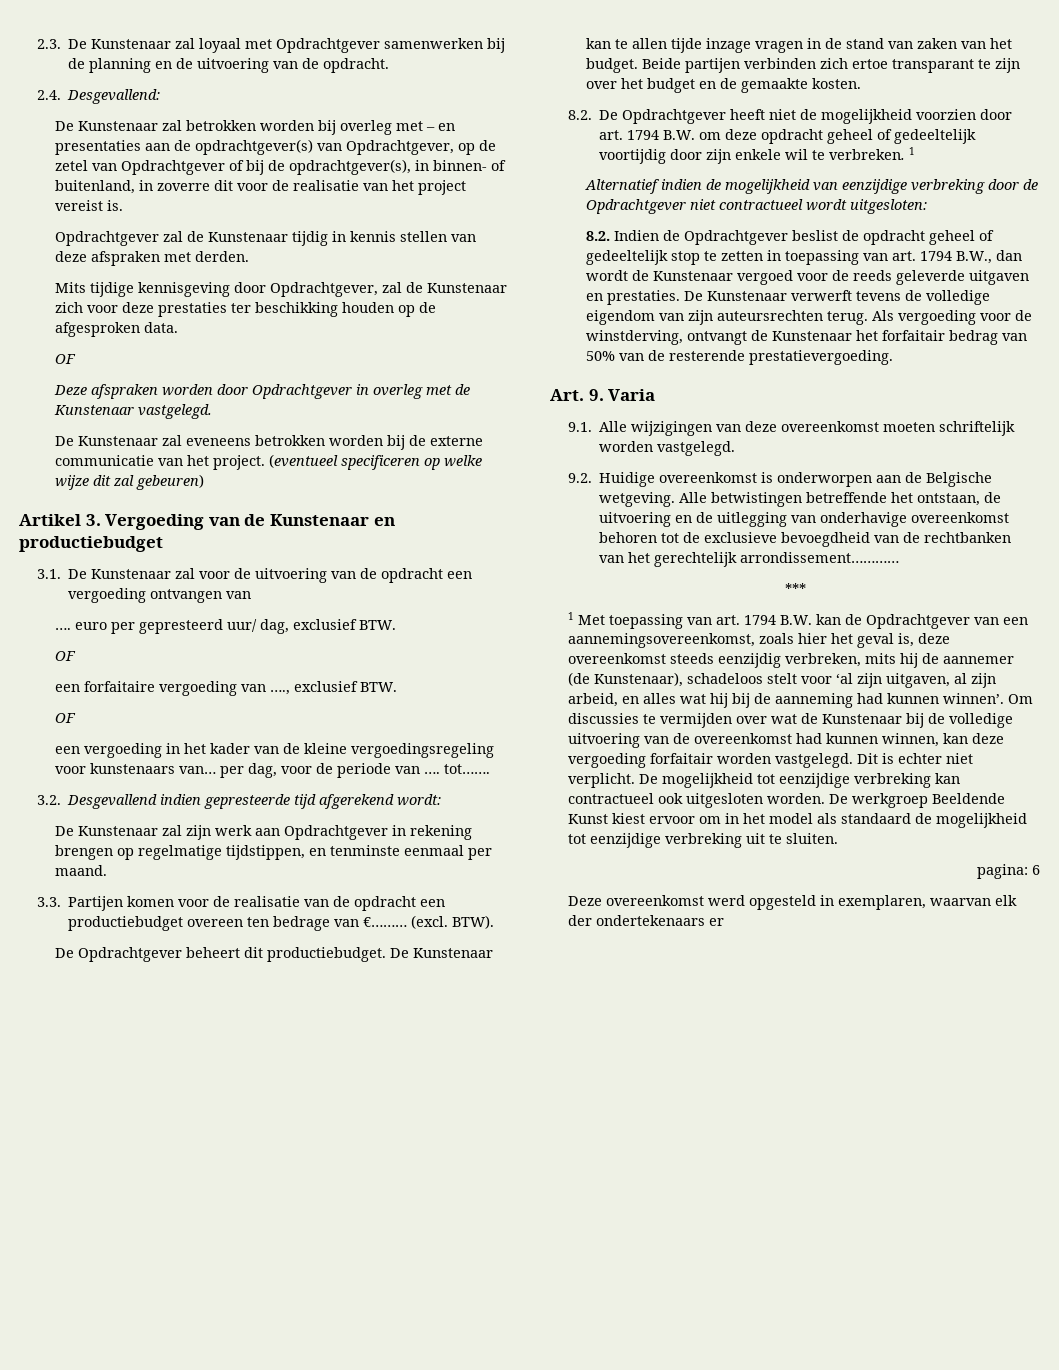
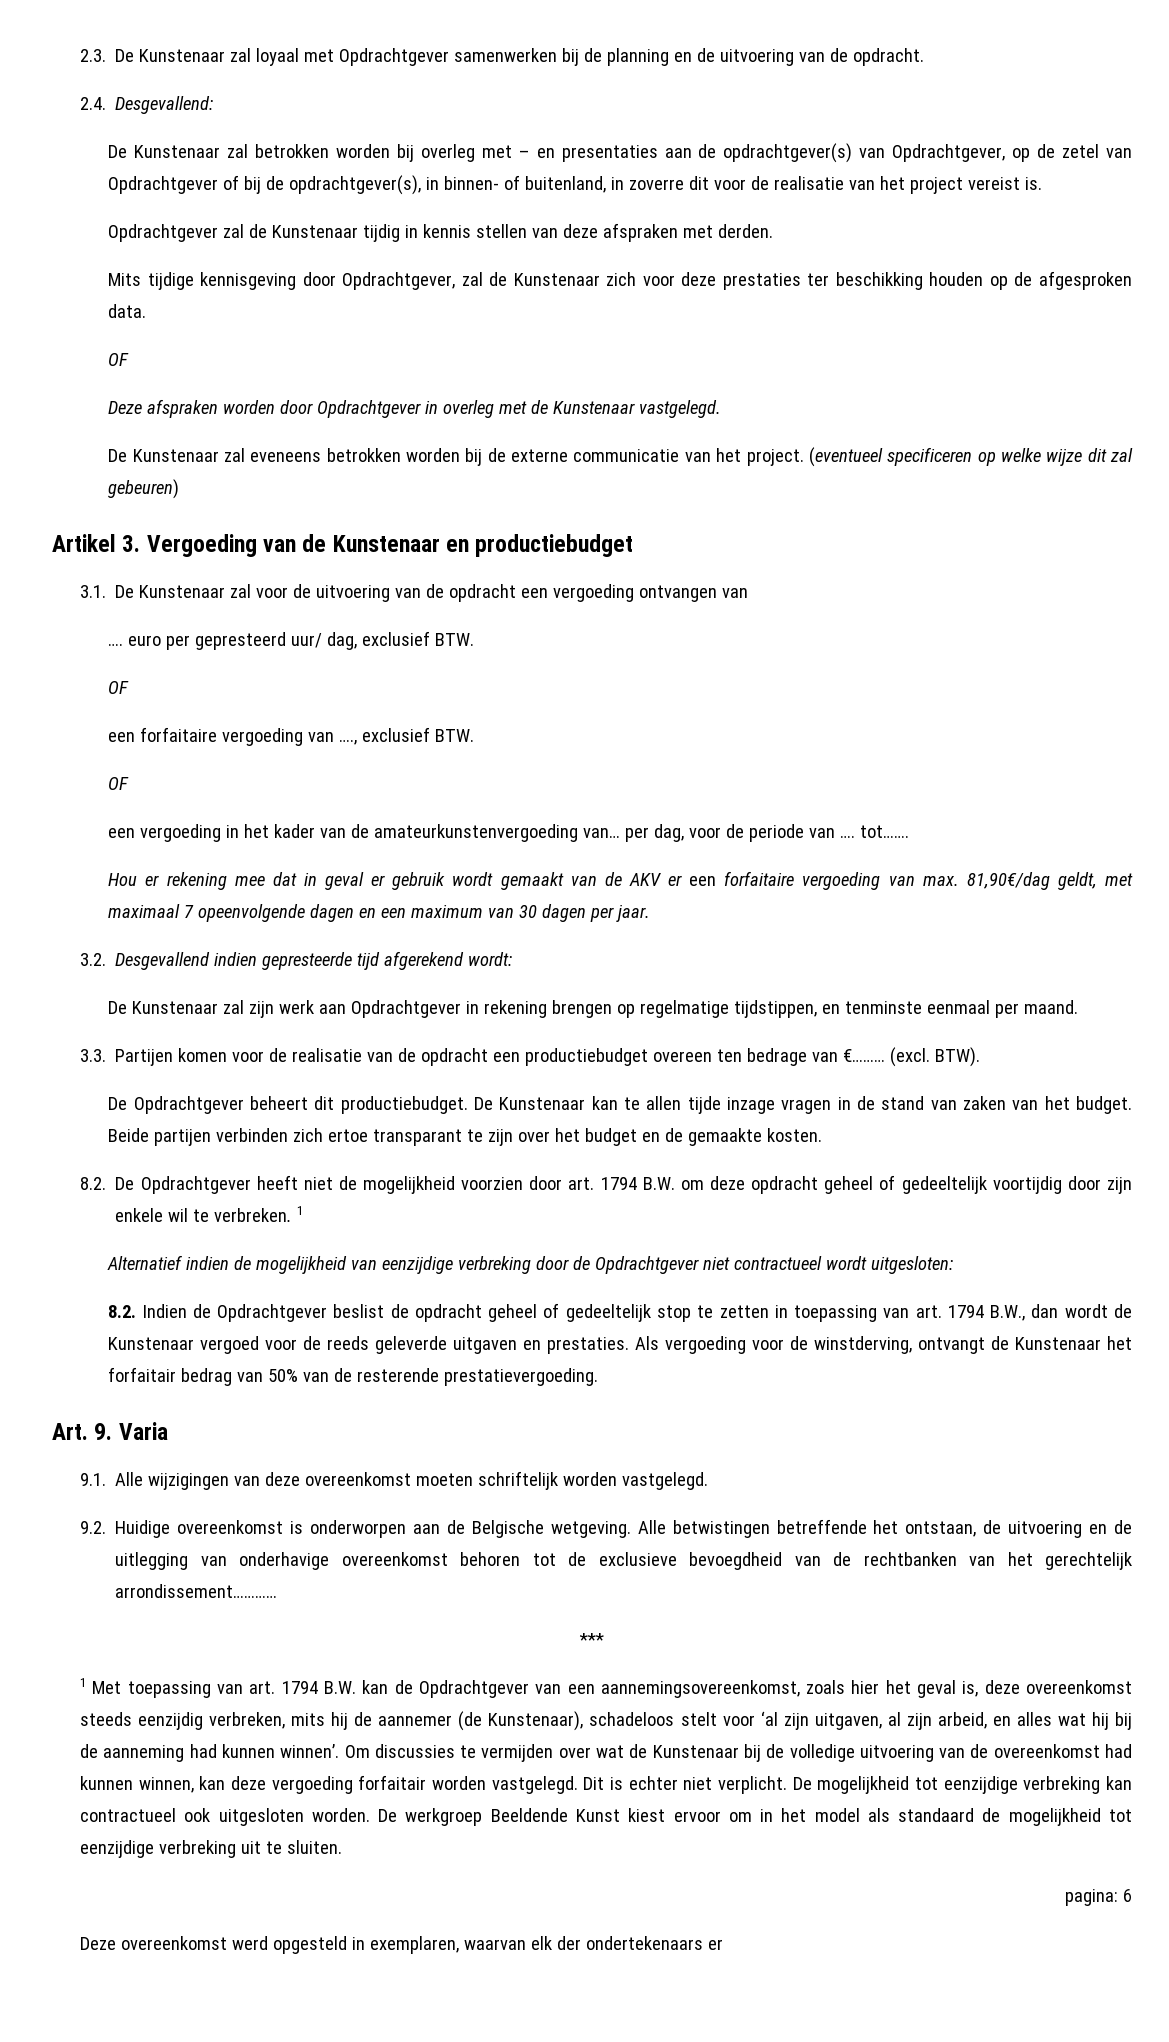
- een vergoeding in het kader van de kleine vergoedingsregeling voor kunstenaars van… per dag, voor de periode van …. tot…….
+ een vergoeding in het kader van de amateurkunstenvergoeding van… per dag, voor de periode van …. tot…….
+ Hou er rekening mee dat in geval er gebruik wordt gemaakt van de AKV er een forfaitaire vergoeding van max. 81,90€/dag geldt, met maximaal 7 opeenvolgende dagen en een maximum van 30 dagen per jaar.
- De Kunstenaar verwerft tevens de volledige eigendom van zijn auteursrechten terug.

